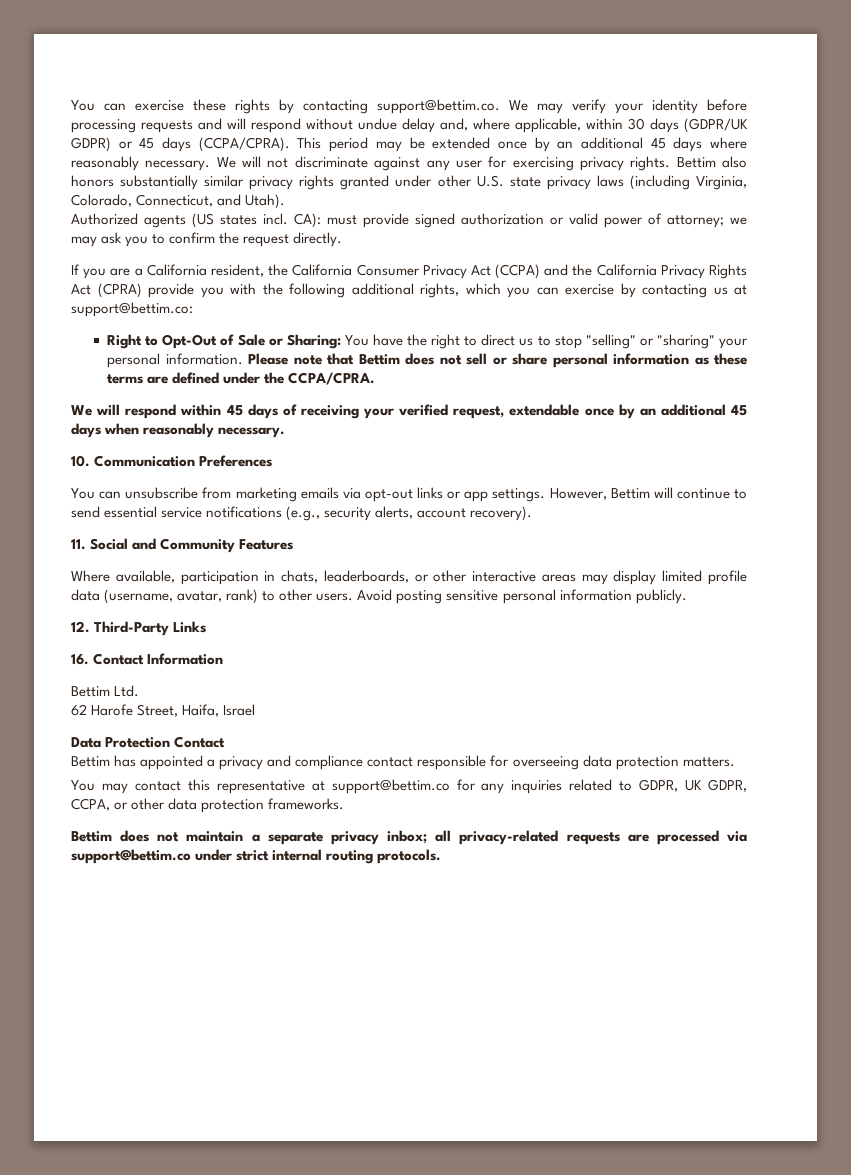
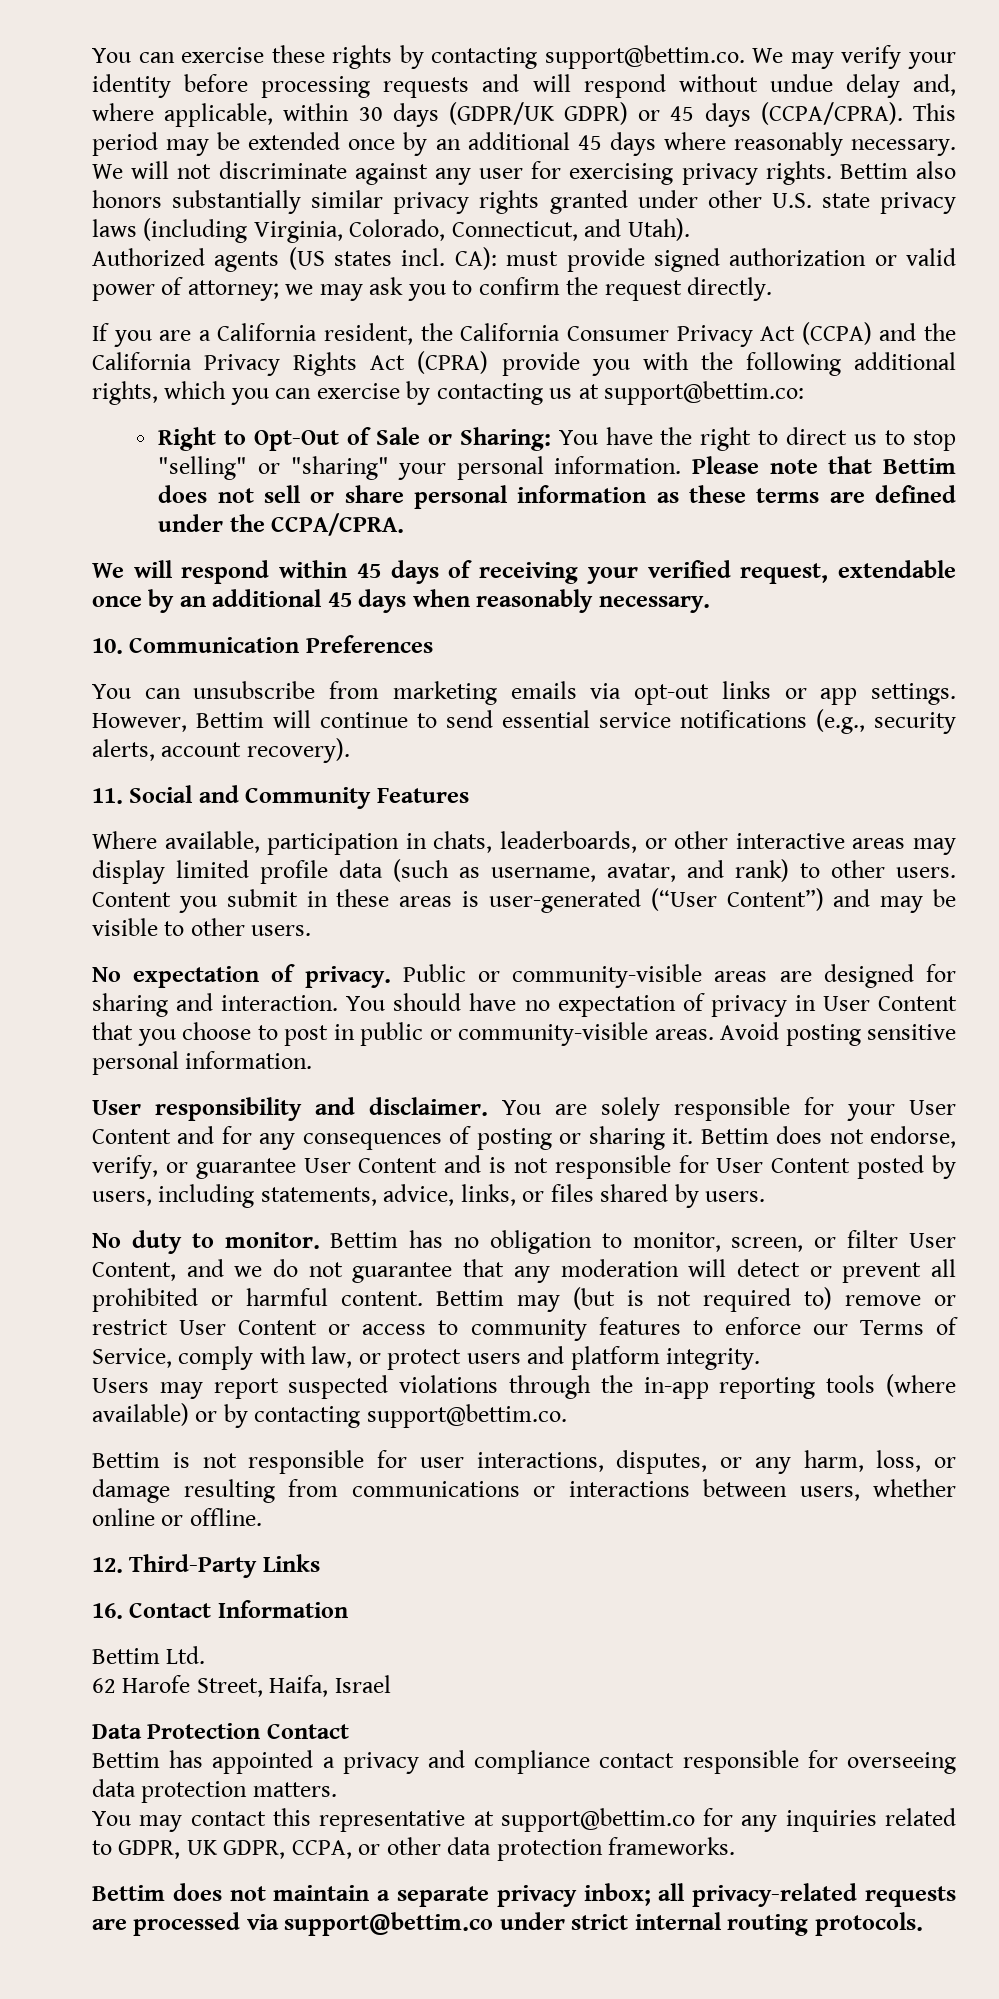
- Where available, participation in chats, leaderboards, or other interactive areas may display limited profile data (username, avatar, rank) to other users. Avoid posting sensitive personal information publicly.
+ Where available, participation in chats, leaderboards, or other interactive areas may display limited profile data (such as username, avatar, and rank) to other users. Content you submit in these areas is user-generated (“User Content”) and may be visible to other users.
+ No expectation of privacy. Public or community-visible areas are designed for sharing and interaction. You should have no expectation of privacy in User Content that you choose to post in public or community-visible areas. Avoid posting sensitive personal information.
+ User responsibility and disclaimer. You are solely responsible for your User Content and for any consequences of posting or sharing it. Bettim does not endorse, verify, or guarantee User Content and is not responsible for User Content posted by users, including statements, advice, links, or files shared by users.
+ No duty to monitor. Bettim has no obligation to monitor, screen, or filter User Content, and we do not guarantee that any moderation will detect or prevent all prohibited or harmful content. Bettim may (but is not required to) remove or restrict User Content or access to community features to enforce our Terms of Service, comply with law, or protect users and platform integrity.
+ Users may report suspected violations through the in-app reporting tools (where available) or by contacting support@bettim.co.
+ Bettim is not responsible for user interactions, disputes, or any harm, loss, or damage resulting from communications or interactions between users, whether online or offline.

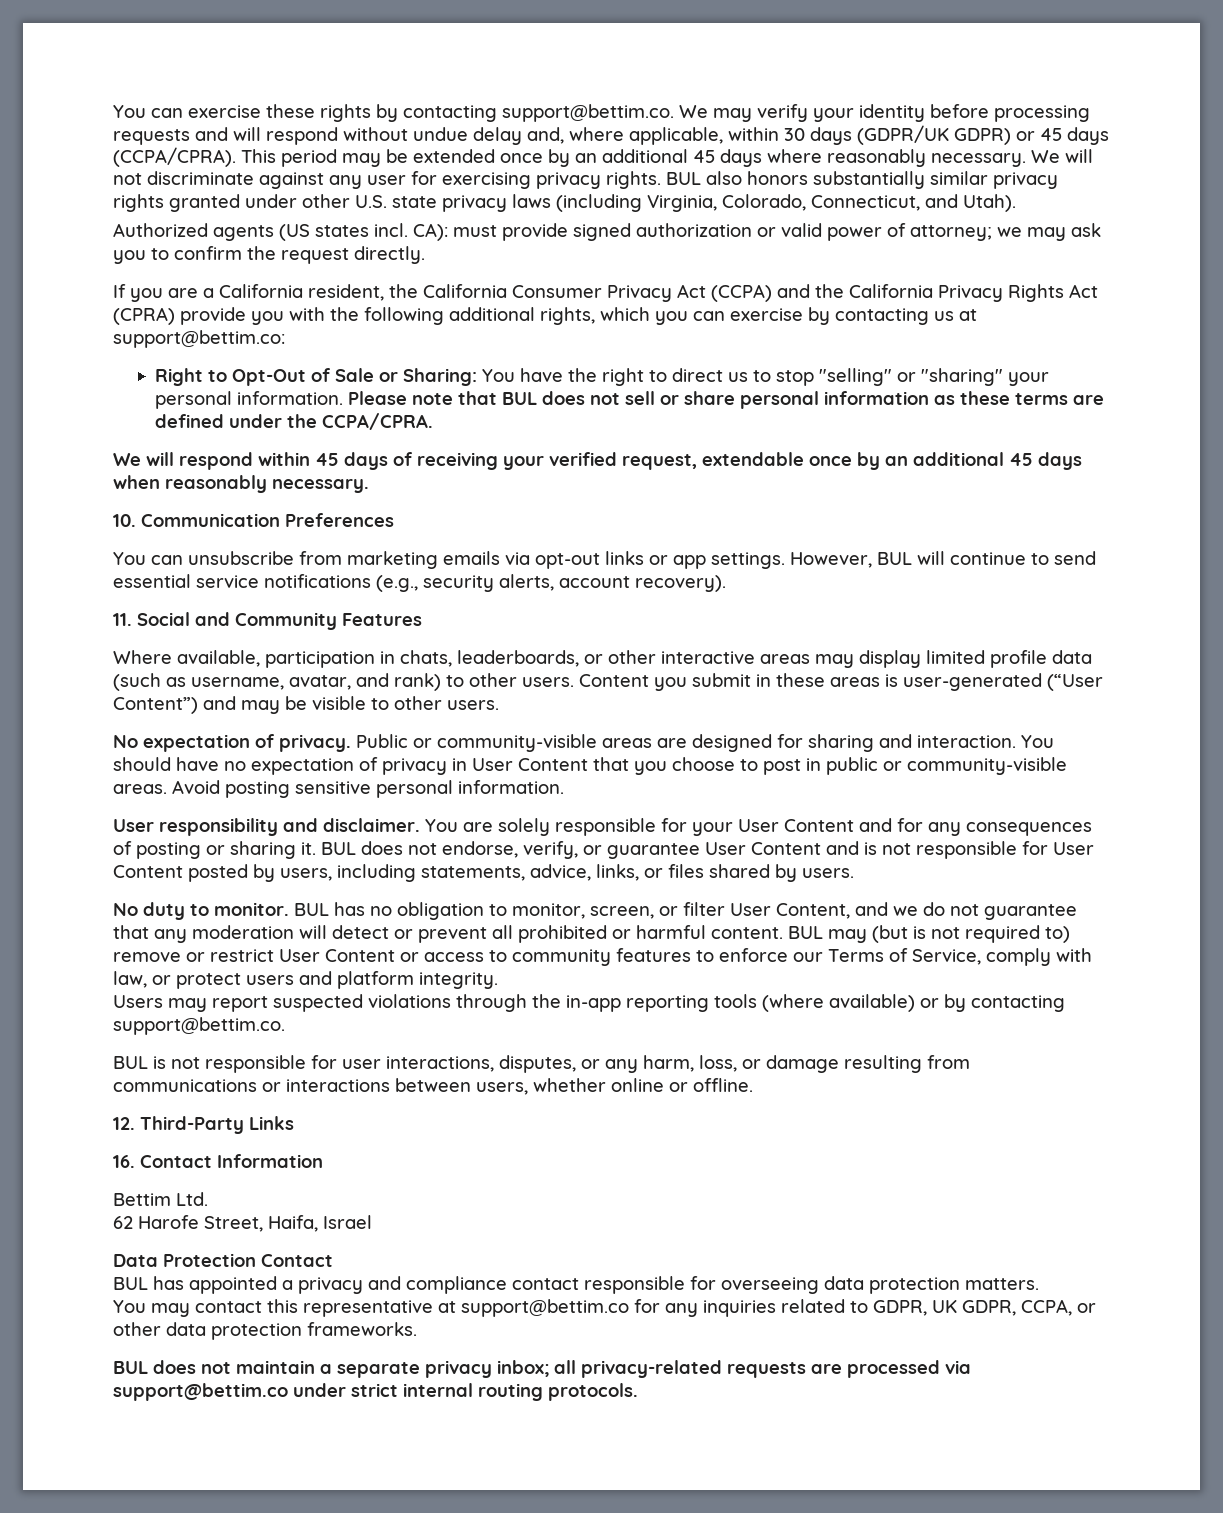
- Bettim also honors substantially similar privacy rights granted under other U.S. state privacy laws (including Virginia, Colorado, Connecticut, and Utah).
+ BUL also honors substantially similar privacy rights granted under other U.S. state privacy laws (including Virginia, Colorado, Connecticut, and Utah).
- Please note that Bettim does not sell or share personal information as these terms are defined under the CCPA/CPRA.
+ Please note that BUL does not sell or share personal information as these terms are defined under the CCPA/CPRA.
- However, Bettim will continue to send essential service notifications (e.g., security alerts, account recovery).
+ However, BUL will continue to send essential service notifications (e.g., security alerts, account recovery).
- Bettim does not endorse, verify, or guarantee User Content and is not responsible for User Content posted by users, including statements, advice, links, or files shared by users.
+ BUL does not endorse, verify, or guarantee User Content and is not responsible for User Content posted by users, including statements, advice, links, or files shared by users.
- Bettim has no obligation to monitor, screen, or filter User Content, and we do not guarantee that any moderation will detect or prevent all prohibited or harmful content.
+ BUL has no obligation to monitor, screen, or filter User Content, and we do not guarantee that any moderation will detect or prevent all prohibited or harmful content.
- Bettim may (but is not required to) remove or restrict User Content or access to community features to enforce our Terms of Service, comply with law, or protect users and platform integrity.
+ BUL may (but is not required to) remove or restrict User Content or access to community features to enforce our Terms of Service, comply with law, or protect users and platform integrity.
- Bettim is not responsible for user interactions, disputes, or any harm, loss, or damage resulting from communications or interactions between users, whether online or offline.
+ BUL is not responsible for user interactions, disputes, or any harm, loss, or damage resulting from communications or interactions between users, whether online or offline.
- Bettim has appointed a privacy and compliance contact responsible for overseeing data protection matters.
+ BUL has appointed a privacy and compliance contact responsible for overseeing data protection matters.
- Bettim does not maintain a separate privacy inbox; all privacy-related requests are processed via support@bettim.co under strict internal routing protocols.
+ BUL does not maintain a separate privacy inbox; all privacy-related requests are processed via support@bettim.co under strict internal routing protocols.

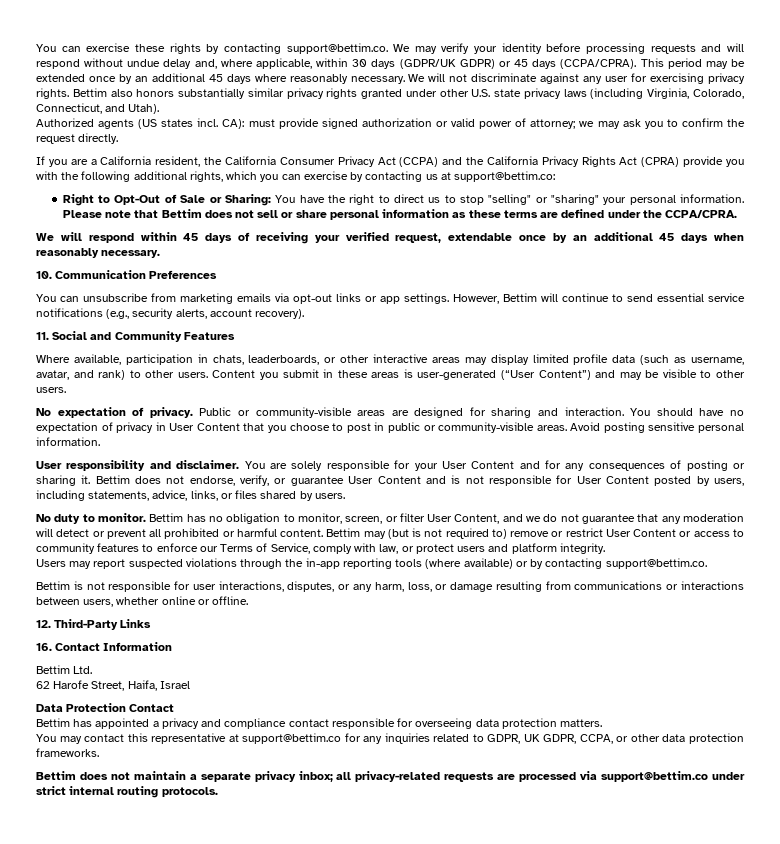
- BUL also honors substantially similar privacy rights granted under other U.S. state privacy laws (including Virginia, Colorado, Connecticut, and Utah).
+ Bettim also honors substantially similar privacy rights granted under other U.S. state privacy laws (including Virginia, Colorado, Connecticut, and Utah).
- Please note that BUL does not sell or share personal information as these terms are defined under the CCPA/CPRA.
+ Please note that Bettim does not sell or share personal information as these terms are defined under the CCPA/CPRA.
- However, BUL will continue to send essential service notifications (e.g., security alerts, account recovery).
+ However, Bettim will continue to send essential service notifications (e.g., security alerts, account recovery).
- BUL does not endorse, verify, or guarantee User Content and is not responsible for User Content posted by users, including statements, advice, links, or files shared by users.
+ Bettim does not endorse, verify, or guarantee User Content and is not responsible for User Content posted by users, including statements, advice, links, or files shared by users.
- BUL has no obligation to monitor, screen, or filter User Content, and we do not guarantee that any moderation will detect or prevent all prohibited or harmful content.
+ Bettim has no obligation to monitor, screen, or filter User Content, and we do not guarantee that any moderation will detect or prevent all prohibited or harmful content.
- BUL may (but is not required to) remove or restrict User Content or access to community features to enforce our Terms of Service, comply with law, or protect users and platform integrity.
+ Bettim may (but is not required to) remove or restrict User Content or access to community features to enforce our Terms of Service, comply with law, or protect users and platform integrity.
- BUL is not responsible for user interactions, disputes, or any harm, loss, or damage resulting from communications or interactions between users, whether online or offline.
+ Bettim is not responsible for user interactions, disputes, or any harm, loss, or damage resulting from communications or interactions between users, whether online or offline.
- BUL has appointed a privacy and compliance contact responsible for overseeing data protection matters.
+ Bettim has appointed a privacy and compliance contact responsible for overseeing data protection matters.
- BUL does not maintain a separate privacy inbox; all privacy-related requests are processed via support@bettim.co under strict internal routing protocols.
+ Bettim does not maintain a separate privacy inbox; all privacy-related requests are processed via support@bettim.co under strict internal routing protocols.

